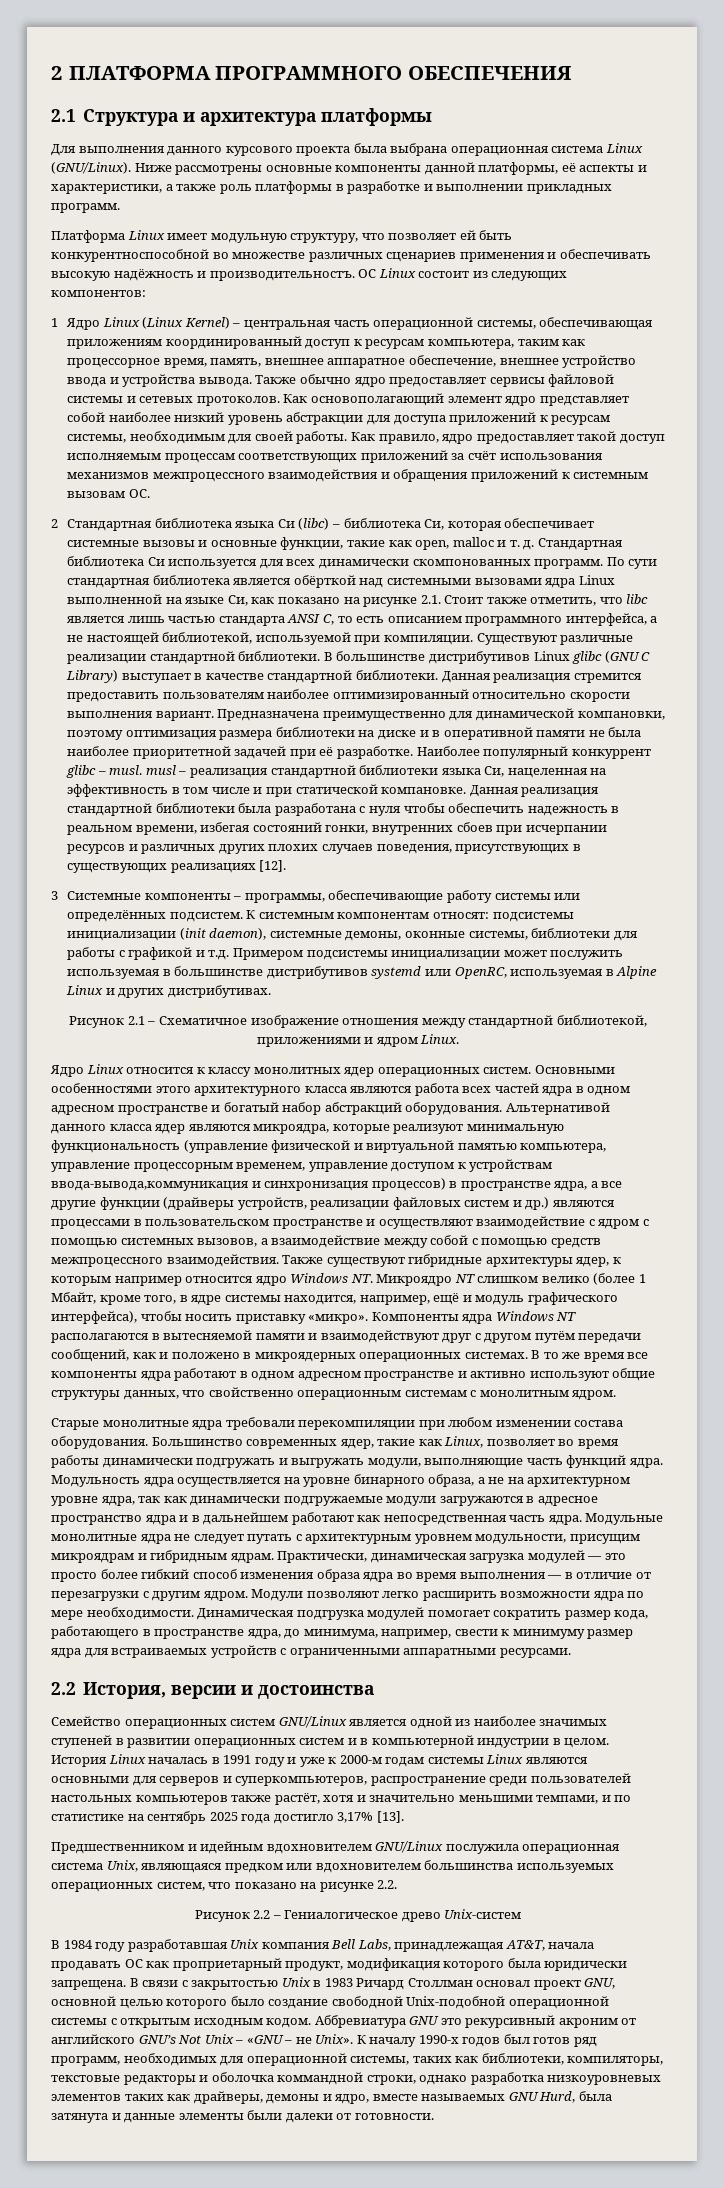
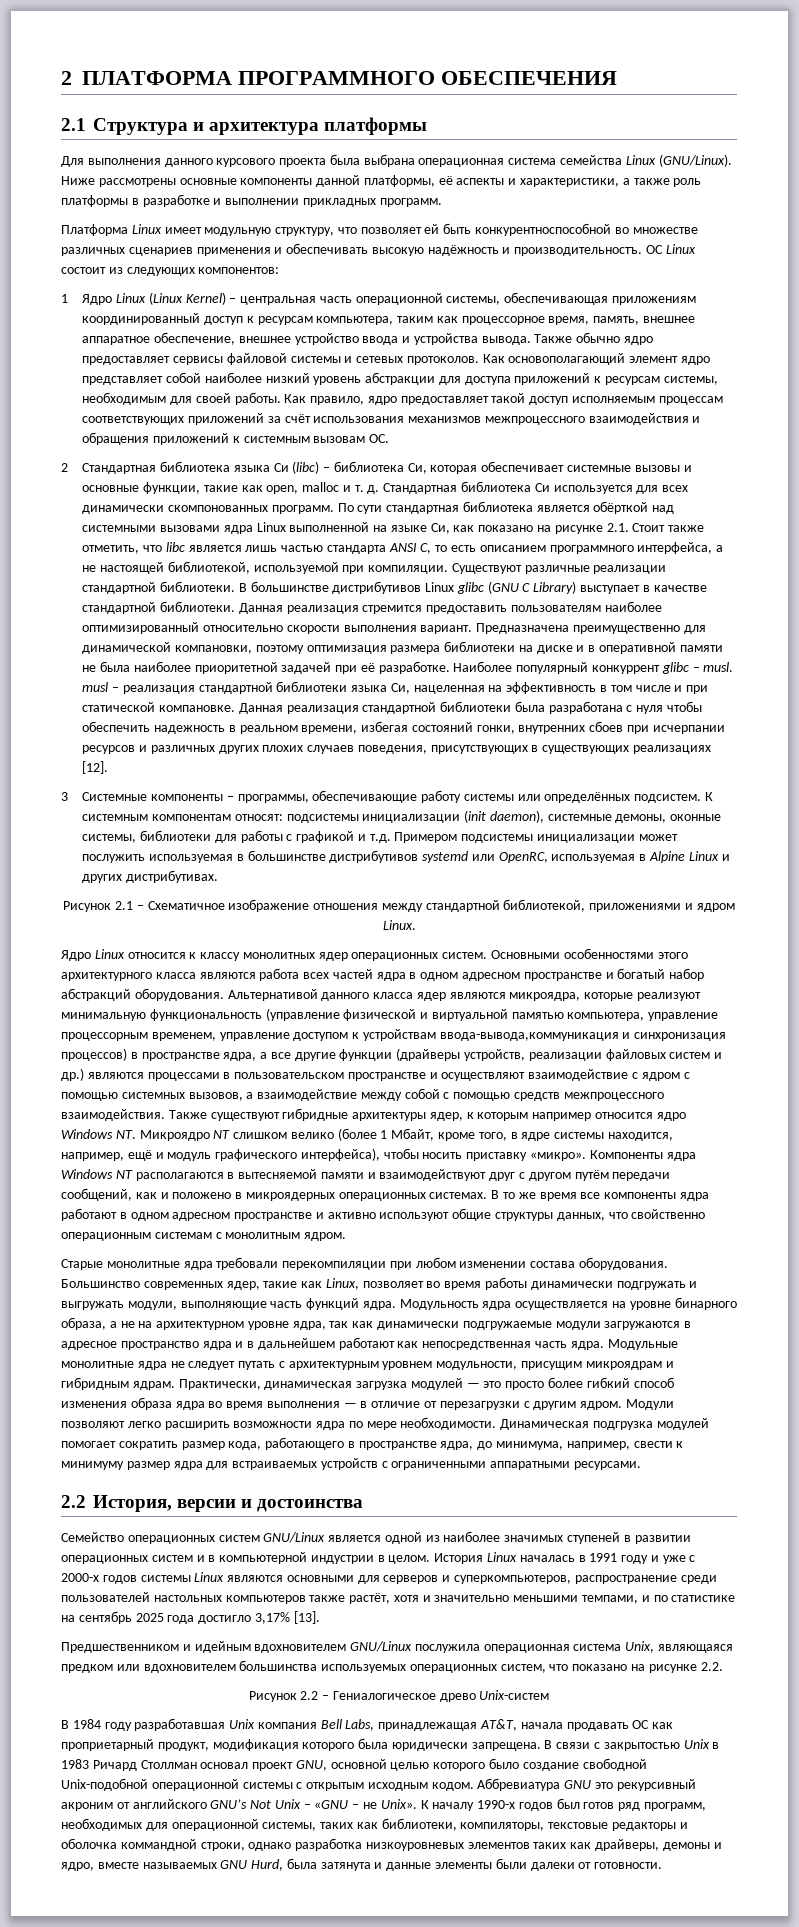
- Для выполнения данного курсового проекта была выбрана операционная система Linux (GNU/Linux).
+ Для выполнения данного курсового проекта была выбрана операционная система семейства Linux (GNU/Linux).
- История Linux началась в 1991 году и уже к 2000-м годам системы Linux являются основными для серверов и суперкомпьютеров, распространение среди пользователей настольных компьютеров также растёт, хотя и значительно меньшими темпами, и по статистике на сентябрь 2025 года достигло 3,17% [13].
+ История Linux началась в 1991 году и уже c 2000-x годов системы Linux являются основными для серверов и суперкомпьютеров, распространение среди пользователей настольных компьютеров также растёт, хотя и значительно меньшими темпами, и по статистике на сентябрь 2025 года достигло 3,17% [13].

